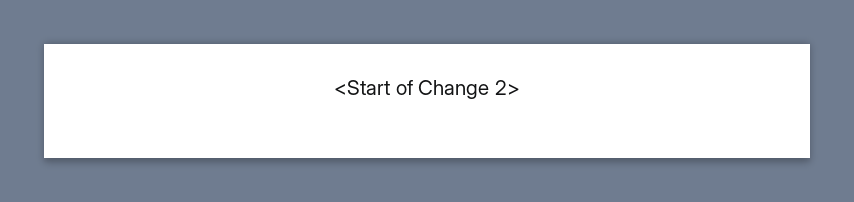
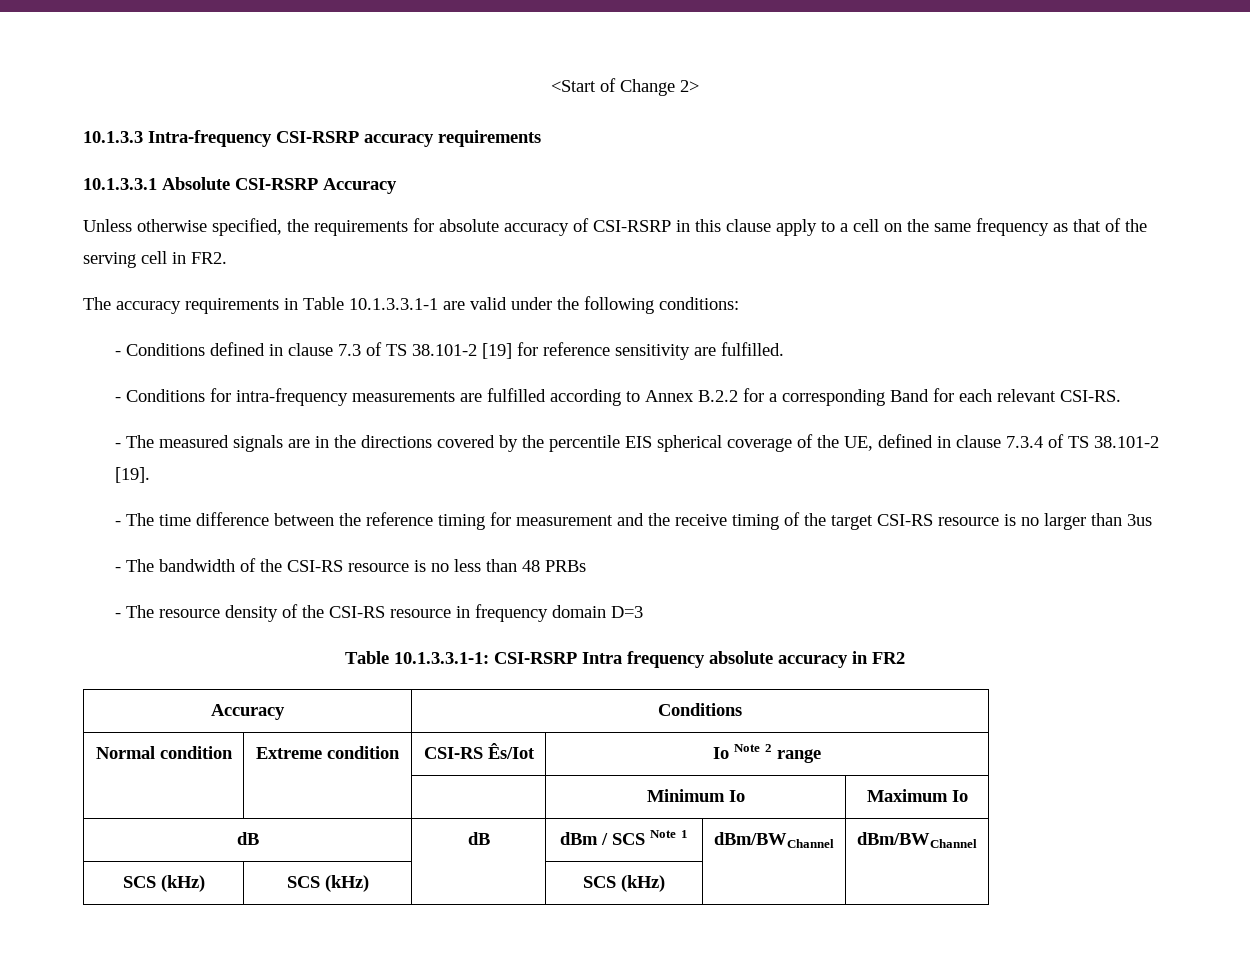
+ 10.1.3.3 Intra-frequency CSI-RSRP accuracy requirements
+ 10.1.3.3.1 Absolute CSI-RSRP Accuracy
+ Unless otherwise specified, the requirements for absolute accuracy of CSI-RSRP in this clause apply to a cell on the same frequency as that of the serving cell in FR2.
+ The accuracy requirements in Table 10.1.3.3.1-1 are valid under the following conditions:
+ - Conditions defined in clause 7.3 of TS 38.101-2 [19] for reference sensitivity are fulfilled.
+ - Conditions for intra-frequency measurements are fulfilled according to Annex B.2.2 for a corresponding Band for each relevant CSI-RS.
+ - The measured signals are in the directions covered by the percentile EIS spherical coverage of the UE, defined in clause 7.3.4 of TS 38.101-2 [19].
+ - The time difference between the reference timing for measurement and the receive timing of the target CSI-RS resource is no larger than 3us
+ - The bandwidth of the CSI-RS resource is no less than 48 PRBs
+ - The resource density of the CSI-RS resource in frequency domain D=3
+ Table 10.1.3.3.1-1: CSI-RSRP Intra frequency absolute accuracy in FR2
+ Accuracy | Conditions
+ Normal condition | Extreme condition | CSI-RS Ês/Iot | Io Note 2 range
+ | | | Minimum Io | Maximum Io
+ dB | dB | dBm / SCS Note 1 | dBm/BWChannel | dBm/BWChannel
+ SCS (kHz) | SCS (kHz) | | SCS (kHz) | |

